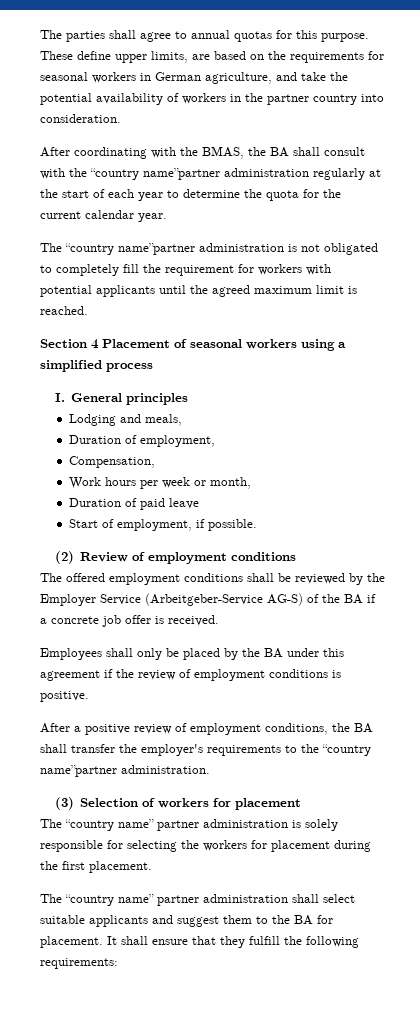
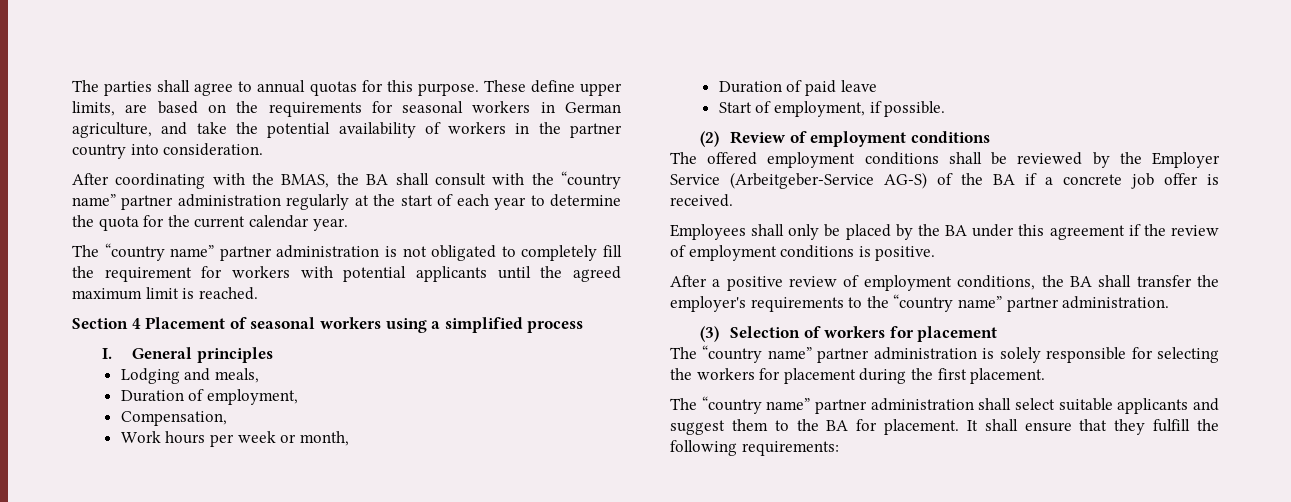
- After coordinating with the BMAS, the BA shall consult with the “country name”partner administration regularly at the start of each year to determine the quota for the current calendar year.
+ After coordinating with the BMAS, the BA shall consult with the “country name” partner administration regularly at the start of each year to determine the quota for the current calendar year.
- The “country name”partner administration is not obligated to completely fill the requirement for workers with potential applicants until the agreed maximum limit is reached.
+ The “country name” partner administration is not obligated to completely fill the requirement for workers with potential applicants until the agreed maximum limit is reached.
- After a positive review of employment conditions, the BA shall transfer the employer's requirements to the “country name”partner administration.
+ After a positive review of employment conditions, the BA shall transfer the employer's requirements to the “country name” partner administration.

